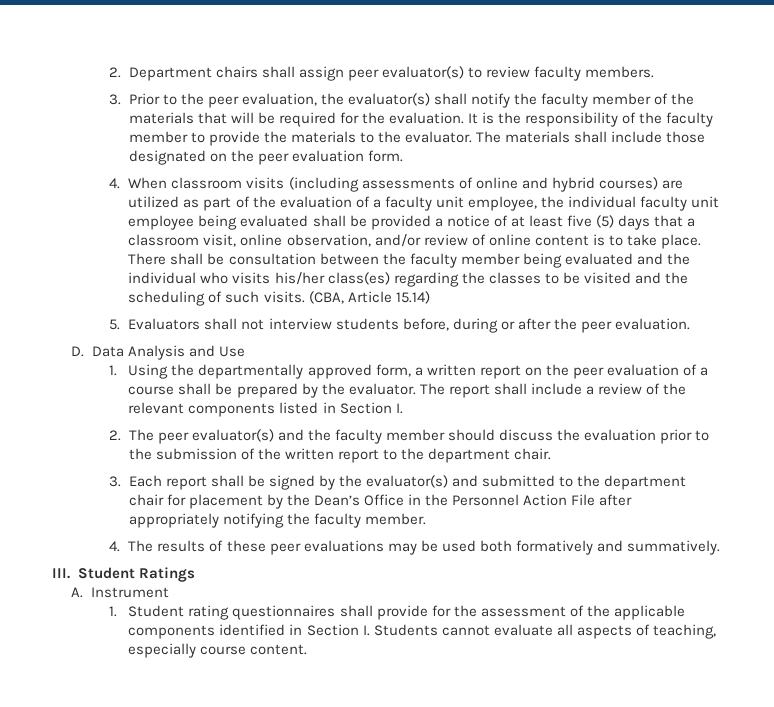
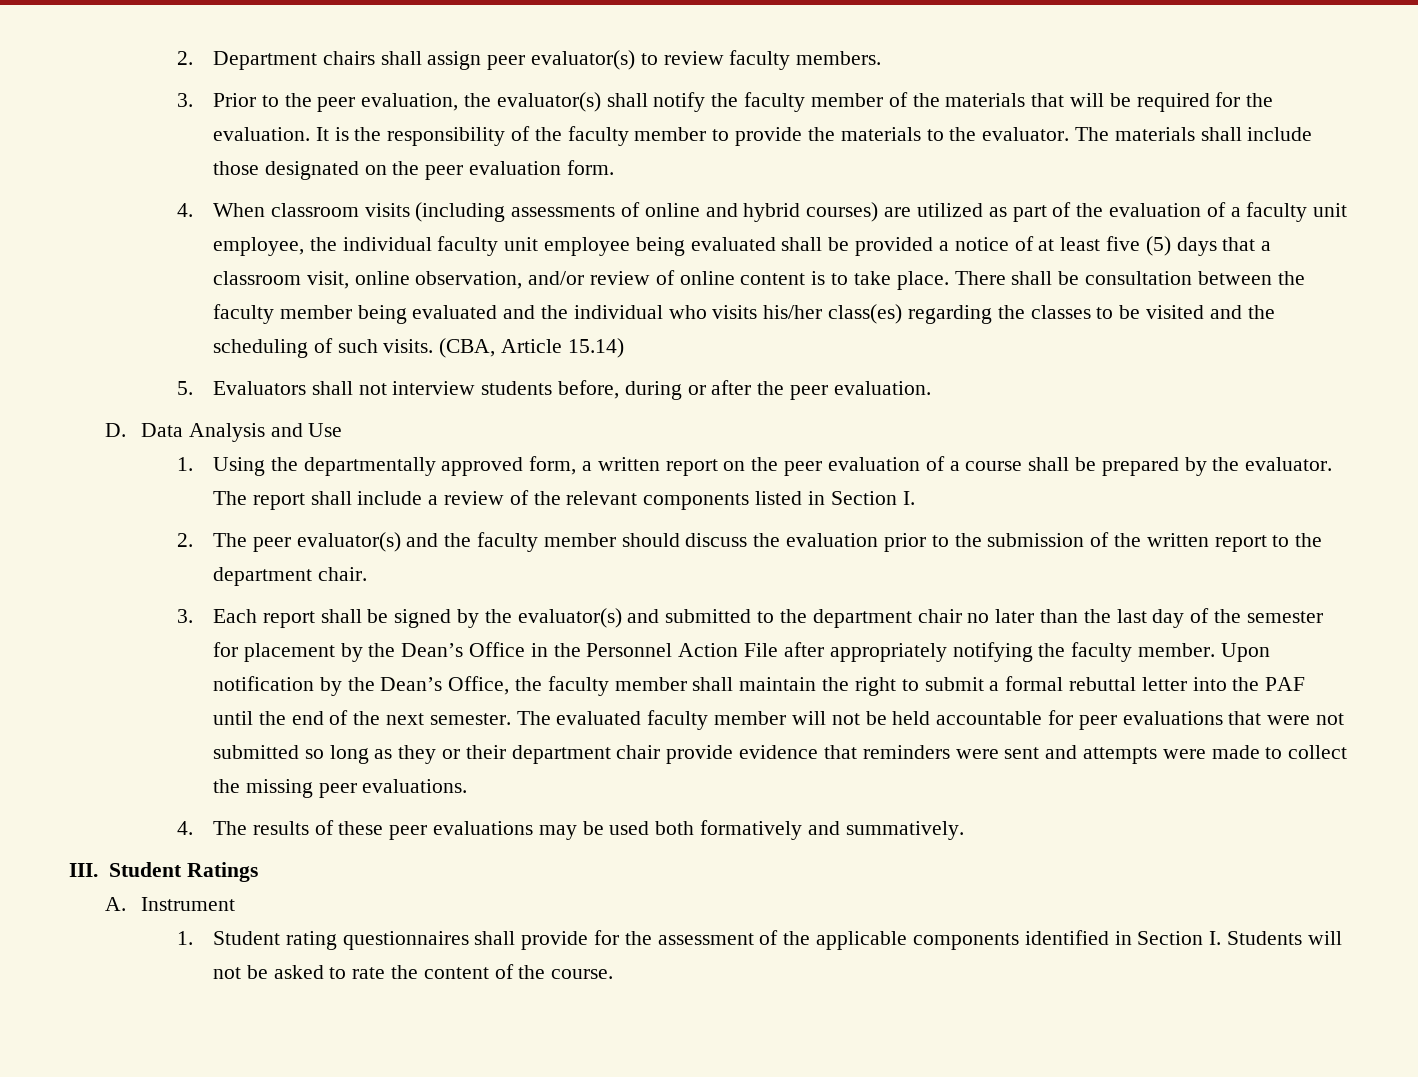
- 3. Each report shall be signed by the evaluator(s) and submitted to the department chair for placement by the Dean’s Office in the Personnel Action File after appropriately notifying the faculty member.
+ 3. Each report shall be signed by the evaluator(s) and submitted to the department chair no later than the last day of the semester for placement by the Dean’s Office in the Personnel Action File after appropriately notifying the faculty member. Upon notification by the Dean’s Office, the faculty member shall maintain the right to submit a formal rebuttal letter into the PAF until the end of the next semester. The evaluated faculty member will not be held accountable for peer evaluations that were not submitted so long as they or their department chair provide evidence that reminders were sent and attempts were made to collect the missing peer evaluations.
- 1. Student rating questionnaires shall provide for the assessment of the applicable components identified in Section I. Students cannot evaluate all aspects of teaching, especially course content.
+ 1. Student rating questionnaires shall provide for the assessment of the applicable components identified in Section I. Students will not be asked to rate the content of the course.

